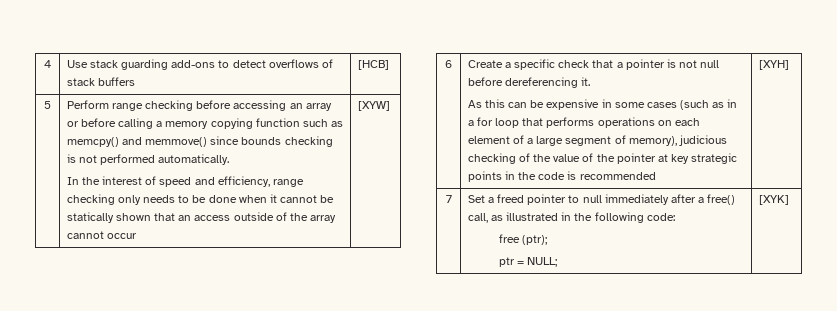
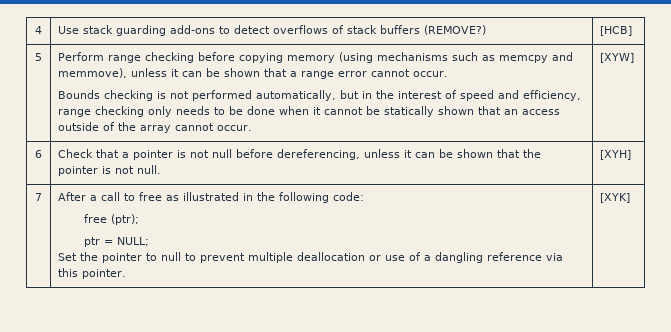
- 4 | Use stack guarding add-ons to detect overflows of stack buffers | [HCB]
+ 4 | Use stack guarding add-ons to detect overflows of stack buffers (REMOVE?) | [HCB]
- Perform range checking before accessing an array or before calling a memory copying function such as memcpy() and memmove() since bounds checking is not performed automatically.
- In the interest of speed and efficiency, range checking only needs to be done when it cannot be statically shown that an access outside of the array cannot occur
+ Perform range checking before copying memory (using mechanisms such as memcpy and memmove), unless it can be shown that a range error cannot occur.
+ Bounds checking is not performed automatically, but in the interest of speed and efficiency, range checking only needs to be done when it cannot be statically shown that an access outside of the array cannot occur.
- Create a specific check that a pointer is not null before dereferencing it.
- As this can be expensive in some cases (such as in a for loop that performs operations on each element of a large segment of memory), judicious checking of the value of the pointer at key strategic points in the code is recommended | [XYH]
- 7 | Set a freed pointer to null immediately after a free() call, as illustrated in the following code:
+ Check that a pointer is not null before dereferencing, unless it can be shown that the pointer is not null. | [XYH]
+ 7 | After a call to free as illustrated in the following code:
  free (ptr);
- ptr = NULL; | [XYK]
+ ptr = NULL;
+ Set the pointer to null to prevent multiple deallocation or use of a dangling reference via this pointer. | [XYK]

